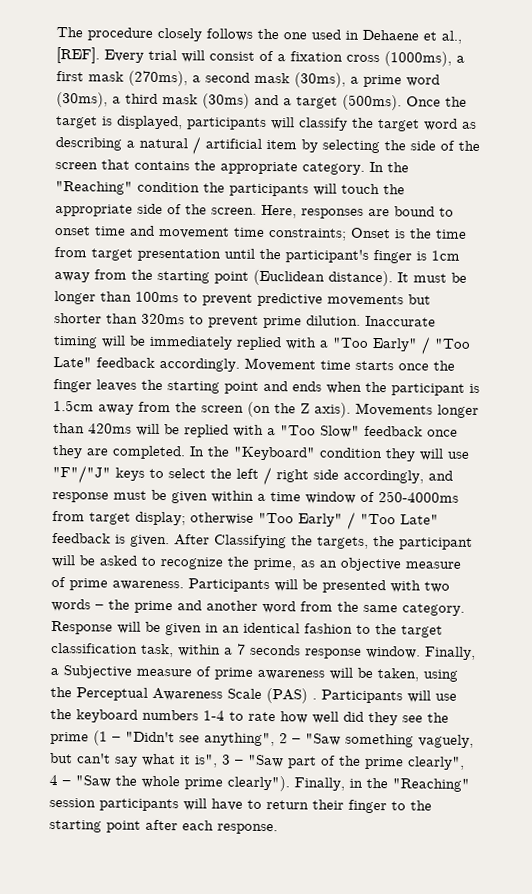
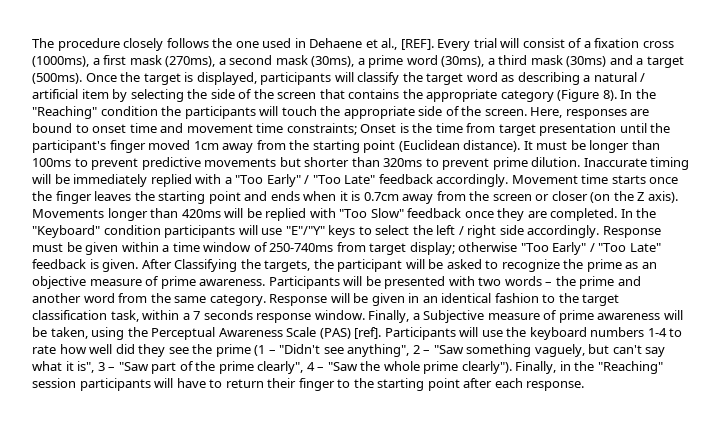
- Once the target is displayed, participants will classify the target word as describing a natural / artificial item by selecting the side of the screen that contains the appropriate category.
+ Once the target is displayed, participants will classify the target word as describing a natural / artificial item by selecting the side of the screen that contains the appropriate category (Figure 8).
- Here, responses are bound to onset time and movement time constraints; Onset is the time from target presentation until the participant's finger is 1cm away from the starting point (Euclidean distance).
+ Here, responses are bound to onset time and movement time constraints; Onset is the time from target presentation until the participant's finger moved 1cm away from the starting point (Euclidean distance).
- Movement time starts once the finger leaves the starting point and ends when the participant is 1.5cm away from the screen (on the Z axis).
+ Movement time starts once the finger leaves the starting point and ends when it is 0.7cm away from the screen or closer (on the Z axis).
- Movements longer than 420ms will be replied with a "Too Slow" feedback once they are completed.
+ Movements longer than 420ms will be replied with "Too Slow" feedback once they are completed.
- In the "Keyboard" condition they will use "F"/"J" keys to select the left / right side accordingly, and response must be given within a time window of 250-4000ms from target display; otherwise "Too Early" / "Too Late" feedback is given.
+ In the "Keyboard" condition participants will use "E"/"Y" keys to select the left / right side accordingly. Response must be given within a time window of 250-740ms from target display; otherwise "Too Early" / "Too Late" feedback is given.
- After Classifying the targets, the participant will be asked to recognize the prime, as an objective measure of prime awareness.
+ After Classifying the targets, the participant will be asked to recognize the prime as an objective measure of prime awareness.
- Finally, a Subjective measure of prime awareness will be taken, using the Perceptual Awareness Scale (PAS) .
+ Finally, a Subjective measure of prime awareness will be taken, using the Perceptual Awareness Scale (PAS) [ref].

